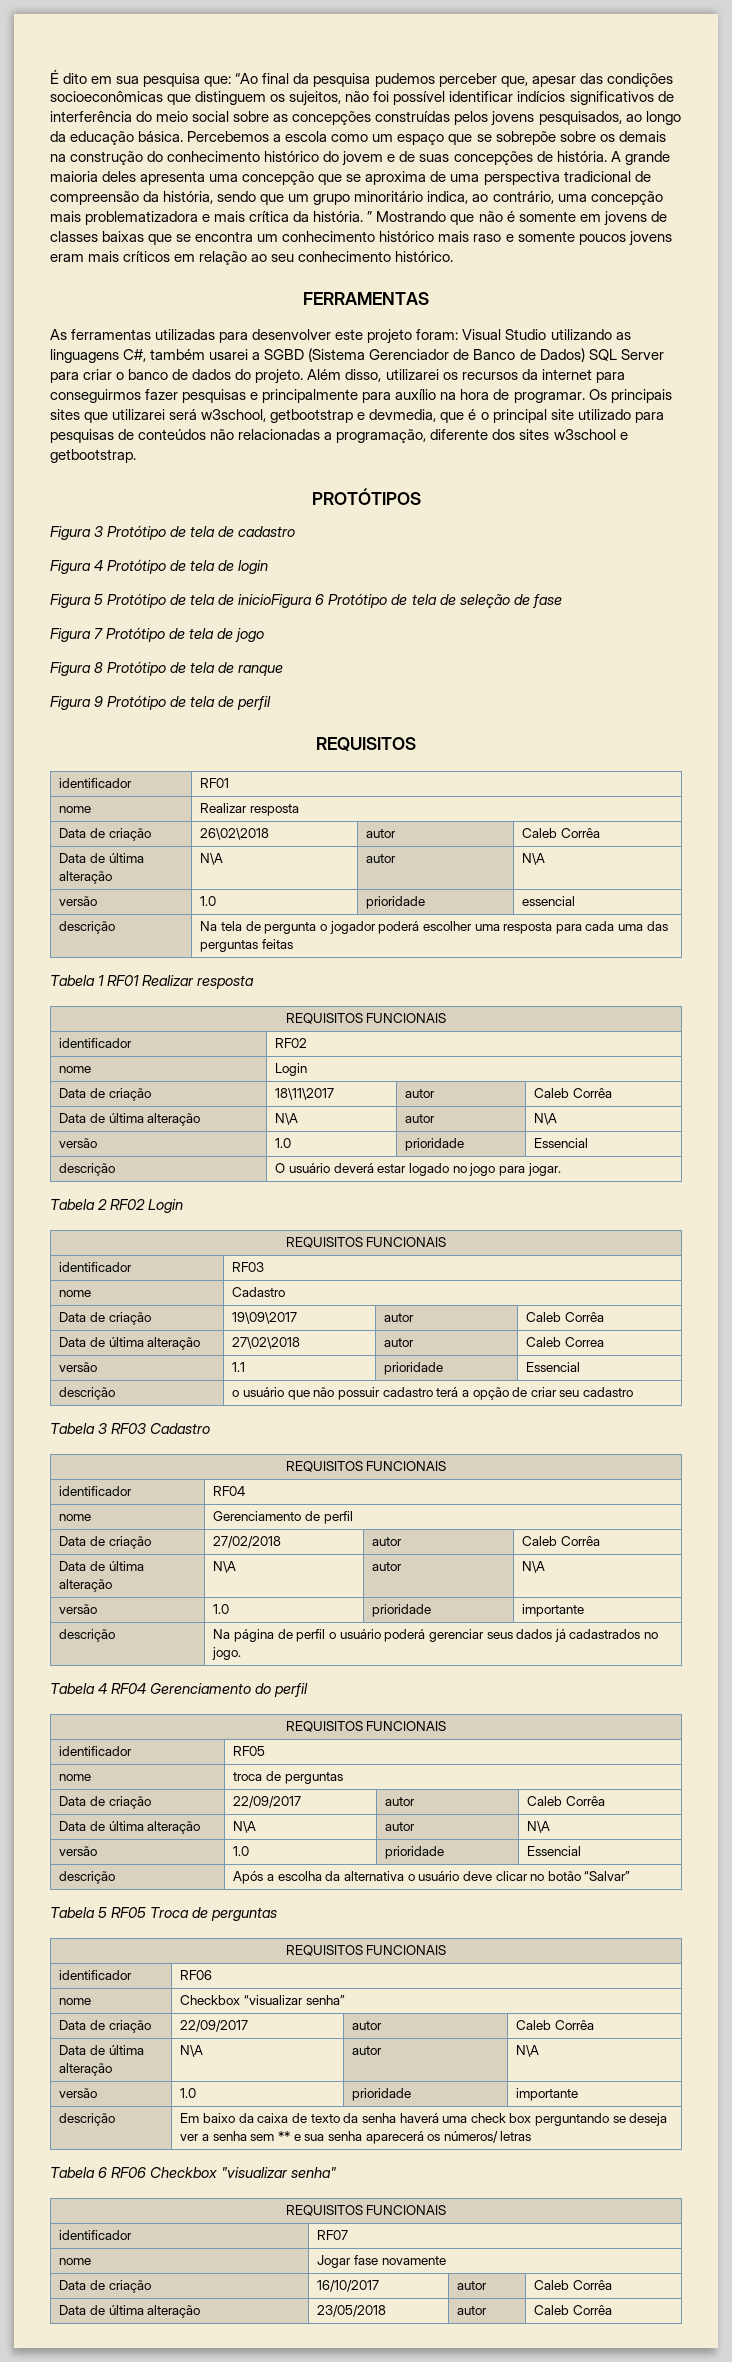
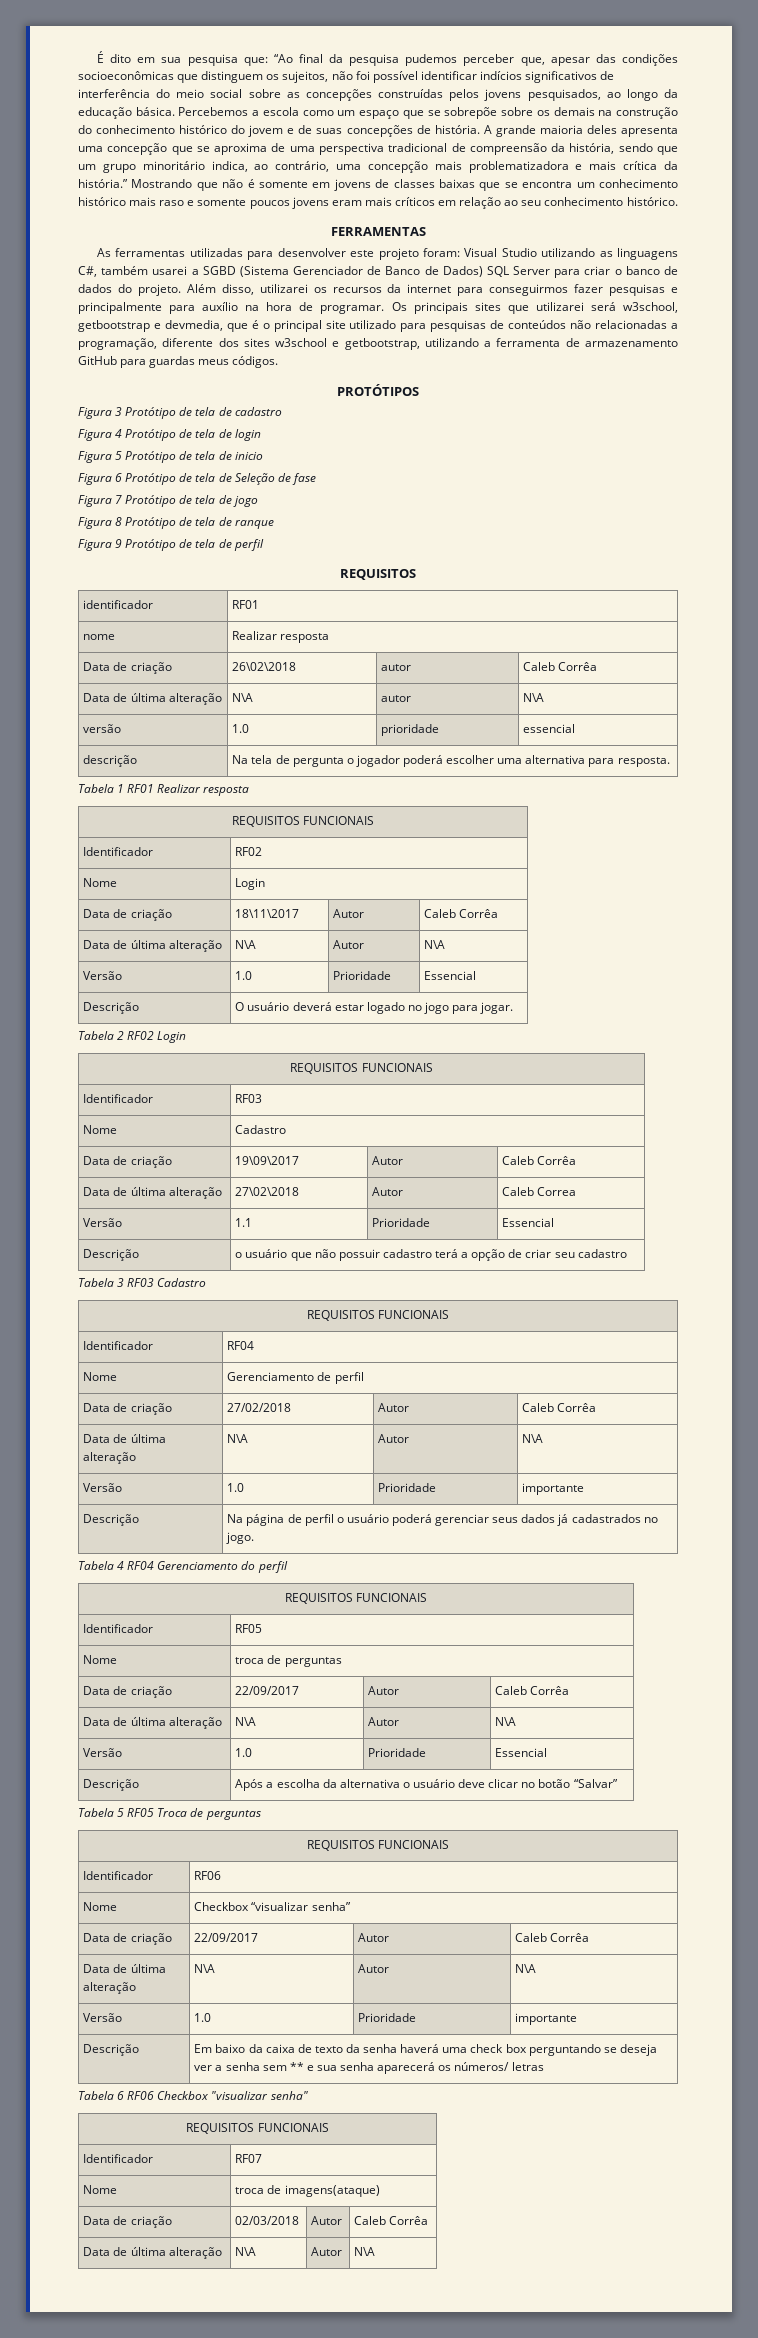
- A grande maioria deles apresenta uma concepção que se aproxima de uma perspectiva tradicional de compreensão da história, sendo que um grupo minoritário indica, ao contrário, uma concepção mais problematizadora e mais crítica da história. ” Mostrando que não é somente em jovens de classes baixas que se encontra um conhecimento histórico mais raso e somente poucos jovens eram mais críticos em relação ao seu conhecimento histórico.
+ A grande maioria deles apresenta uma concepção que se aproxima de uma perspectiva tradicional de compreensão da história, sendo que um grupo minoritário indica, ao contrário, uma concepção mais problematizadora e mais crítica da história.” Mostrando que não é somente em jovens de classes baixas que se encontra um conhecimento histórico mais raso e somente poucos jovens eram mais críticos em relação ao seu conhecimento histórico.
- Os principais sites que utilizarei será w3school, getbootstrap e devmedia, que é o principal site utilizado para pesquisas de conteúdos não relacionadas a programação, diferente dos sites w3school e getbootstrap.
+ Os principais sites que utilizarei será w3school, getbootstrap e devmedia, que é o principal site utilizado para pesquisas de conteúdos não relacionadas a programação, diferente dos sites w3school e getbootstrap, utilizando a ferramenta de armazenamento GitHub para guardas meus códigos.
- Figura 5 Protótipo de tela de inicioFigura 6 Protótipo de tela de seleção de fase
+ Figura 5 Protótipo de tela de inicio
+ Figura 6 Protótipo de tela de Seleção de fase
- descrição | Na tela de pergunta o jogador poderá escolher uma resposta para cada uma das perguntas feitas
+ descrição | Na tela de pergunta o jogador poderá escolher uma alternativa para resposta.
- identificador | RF02
+ Identificador | RF02
- nome | Login
+ Nome | Login
- Data de criação | 18\11\2017 | autor | Caleb Corrêa
- Data de última alteração | N\A | autor | N\A
- versão | 1.0 | prioridade | Essencial
- descrição | O usuário deverá estar logado no jogo para jogar.
+ Data de criação | 18\11\2017 | Autor | Caleb Corrêa
+ Data de última alteração | N\A | Autor | N\A
+ Versão | 1.0 | Prioridade | Essencial
+ Descrição | O usuário deverá estar logado no jogo para jogar.
- identificador | RF03
+ Identificador | RF03
- nome | Cadastro
+ Nome | Cadastro
- Data de criação | 19\09\2017 | autor | Caleb Corrêa
+ Data de criação | 19\09\2017 | Autor | Caleb Corrêa
- Data de última alteração | 27\02\2018 | autor | Caleb Correa
+ Data de última alteração | 27\02\2018 | Autor | Caleb Correa
- versão | 1.1 | prioridade | Essencial
- descrição | o usuário que não possuir cadastro terá a opção de criar seu cadastro
+ Versão | 1.1 | Prioridade | Essencial
+ Descrição | o usuário que não possuir cadastro terá a opção de criar seu cadastro
- identificador | RF04
+ Identificador | RF04
- nome | Gerenciamento de perfil
+ Nome | Gerenciamento de perfil
- Data de criação | 27/02/2018 | autor | Caleb Corrêa
- Data de última alteração | N\A | autor | N\A
- versão | 1.0 | prioridade | importante
- descrição | Na página de perfil o usuário poderá gerenciar seus dados já cadastrados no jogo.
+ Data de criação | 27/02/2018 | Autor | Caleb Corrêa
+ Data de última alteração | N\A | Autor | N\A
+ Versão | 1.0 | Prioridade | importante
+ Descrição | Na página de perfil o usuário poderá gerenciar seus dados já cadastrados no jogo.
- identificador | RF05
+ Identificador | RF05
- nome | troca de perguntas
- Data de criação | 22/09/2017 | autor | Caleb Corrêa
- Data de última alteração | N\A | autor | N\A
- versão | 1.0 | prioridade | Essencial
- descrição | Após a escolha da alternativa o usuário deve clicar no botão “Salvar”
+ Nome | troca de perguntas
+ Data de criação | 22/09/2017 | Autor | Caleb Corrêa
+ Data de última alteração | N\A | Autor | N\A
+ Versão | 1.0 | Prioridade | Essencial
+ Descrição | Após a escolha da alternativa o usuário deve clicar no botão “Salvar”
- identificador | RF06
+ Identificador | RF06
- nome | Checkbox “visualizar senha”
- Data de criação | 22/09/2017 | autor | Caleb Corrêa
- Data de última alteração | N\A | autor | N\A
- versão | 1.0 | prioridade | importante
- descrição | Em baixo da caixa de texto da senha haverá uma check box perguntando se deseja ver a senha sem ** e sua senha aparecerá os números/ letras
+ Nome | Checkbox “visualizar senha”
+ Data de criação | 22/09/2017 | Autor | Caleb Corrêa
+ Data de última alteração | N\A | Autor | N\A
+ Versão | 1.0 | Prioridade | importante
+ Descrição | Em baixo da caixa de texto da senha haverá uma check box perguntando se deseja ver a senha sem ** e sua senha aparecerá os números/ letras
- identificador | RF07
+ Identificador | RF07
- nome | Jogar fase novamente
- Data de criação | 16/10/2017 | autor | Caleb Corrêa
- Data de última alteração | 23/05/2018 | autor | Caleb Corrêa
+ Nome | troca de imagens(ataque)
+ Data de criação | 02/03/2018 | Autor | Caleb Corrêa
+ Data de última alteração | N\A | Autor | N\A

